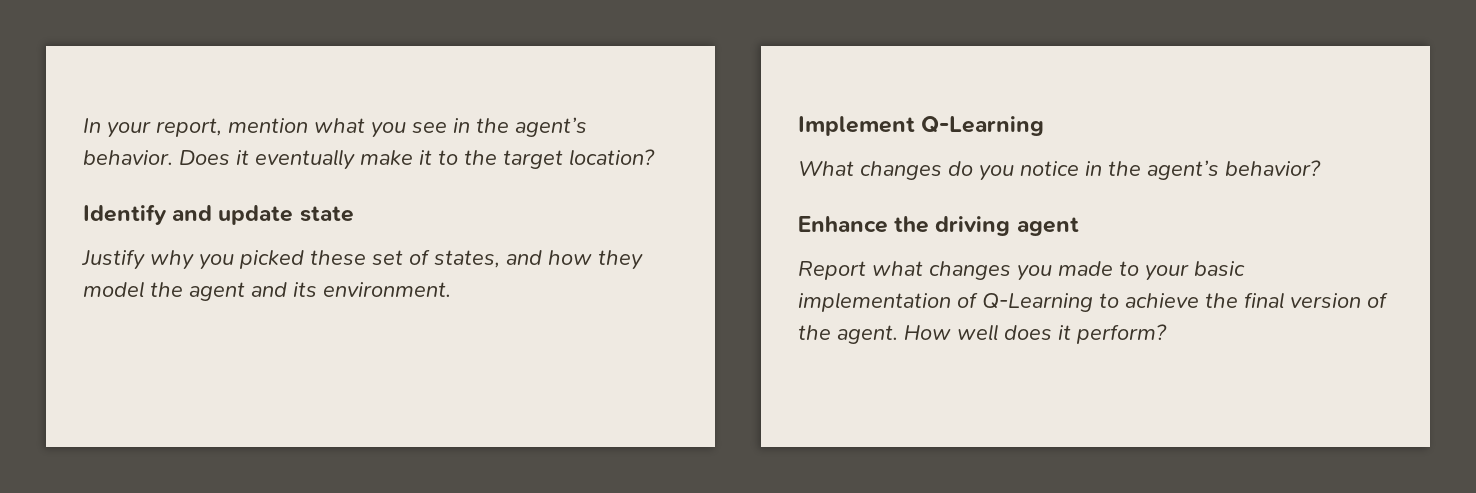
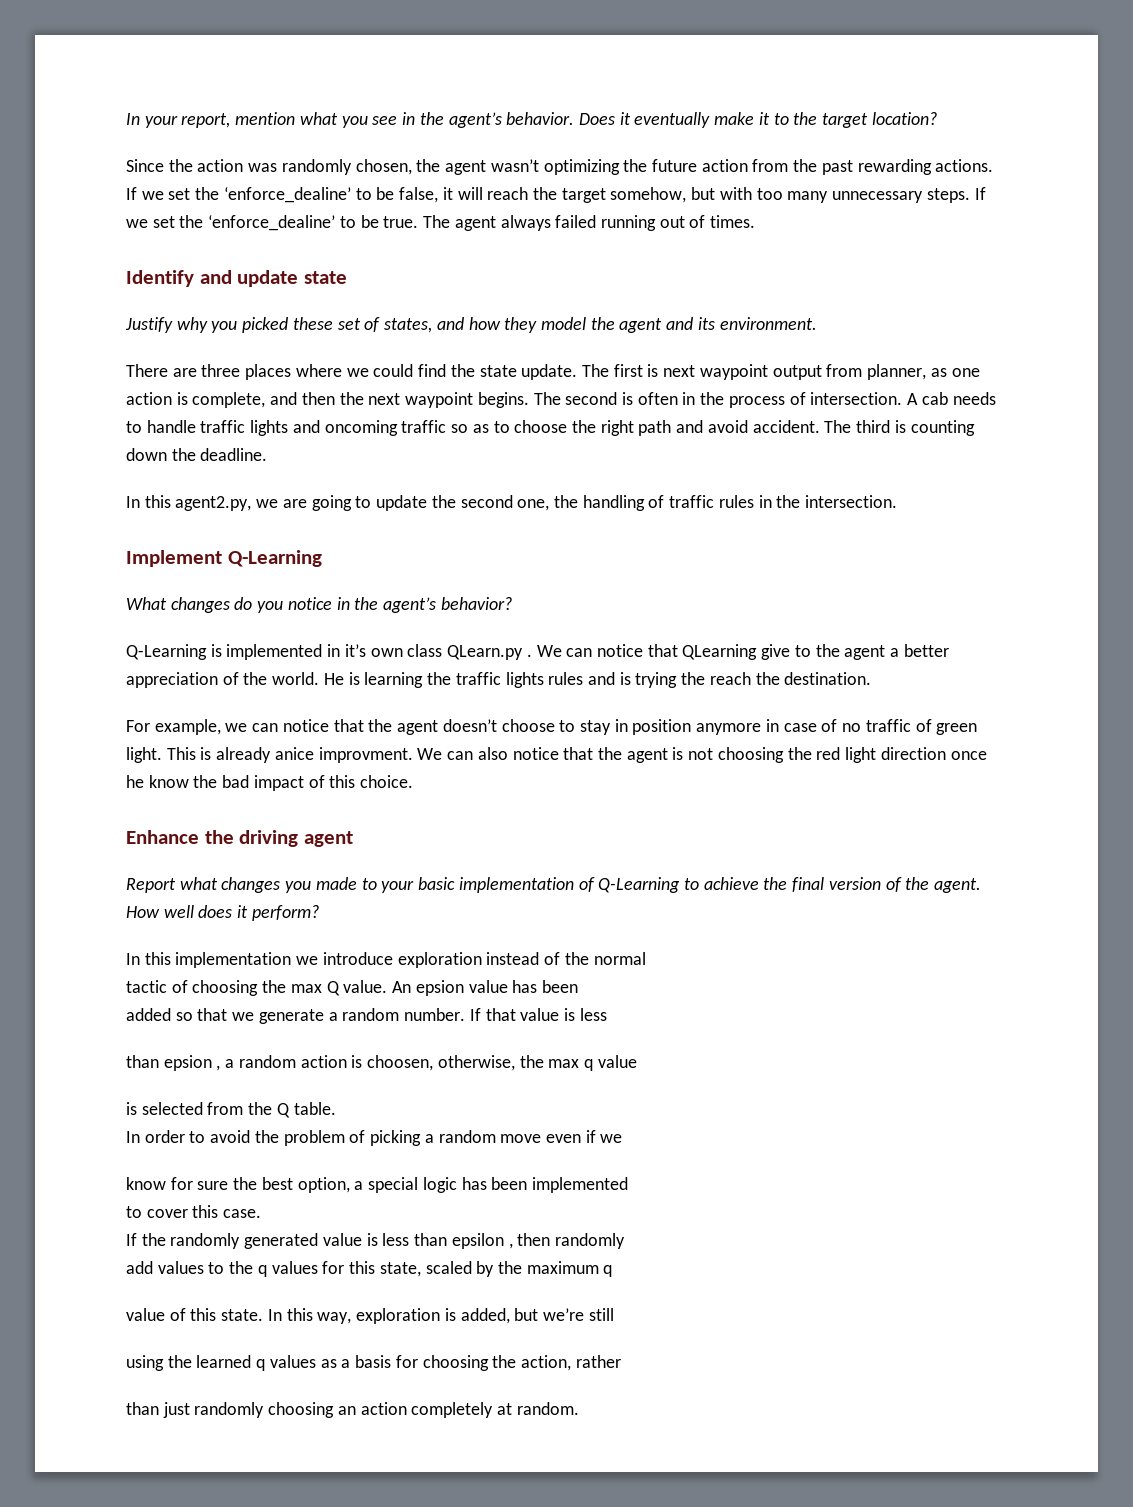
+ Since the action was randomly chosen, the agent wasn’t optimizing the future action from the past rewarding actions. If we set the ‘enforce_dealine’ to be false, it will reach the target somehow, but with too many unnecessary steps. If we set the ‘enforce_dealine’ to be true. The agent always failed running out of times.
+ There are three places where we could find the state update. The first is next waypoint output from planner, as one action is complete, and then the next waypoint begins. The second is often in the process of intersection. A cab needs to handle traffic lights and oncoming traffic so as to choose the right path and avoid accident. The third is counting down the deadline.
+ In this agent2.py, we are going to update the second one, the handling of traffic rules in the intersection.
+ Q-Learning is implemented in it’s own class QLearn.py . We can notice that QLearning give to the agent a better appreciation of the world. He is learning the traffic lights rules and is trying the reach the destination.
+ For example, we can notice that the agent doesn’t choose to stay in position anymore in case of no traffic of green light. This is already anice improvment. We can also notice that the agent is not choosing the red light direction once he know the bad impact of this choice.
+ In this implementation we introduce exploration instead of the normal
+ tactic of choosing the max Q value. An epsion value has been
+ added so that we generate a random number. If that value is less
+ than epsion , a random action is choosen, otherwise, the max q value
+ is selected from the Q table.
+ In order to avoid the problem of picking a random move even if we
+ know for sure the best option, a special logic has been implemented
+ to cover this case.
+ If the randomly generated value is less than epsilon , then randomly
+ add values to the q values for this state, scaled by the maximum q
+ value of this state. In this way, exploration is added, but we’re still
+ using the learned q values as a basis for choosing the action, rather
+ than just randomly choosing an action completely at random.

